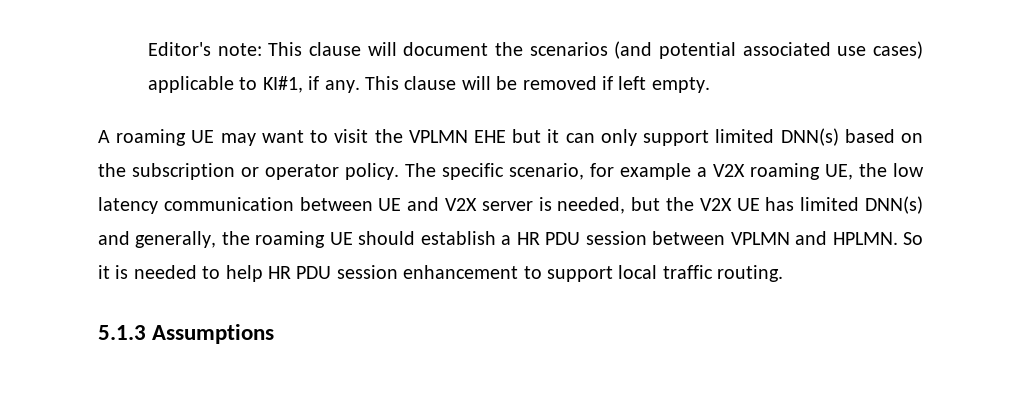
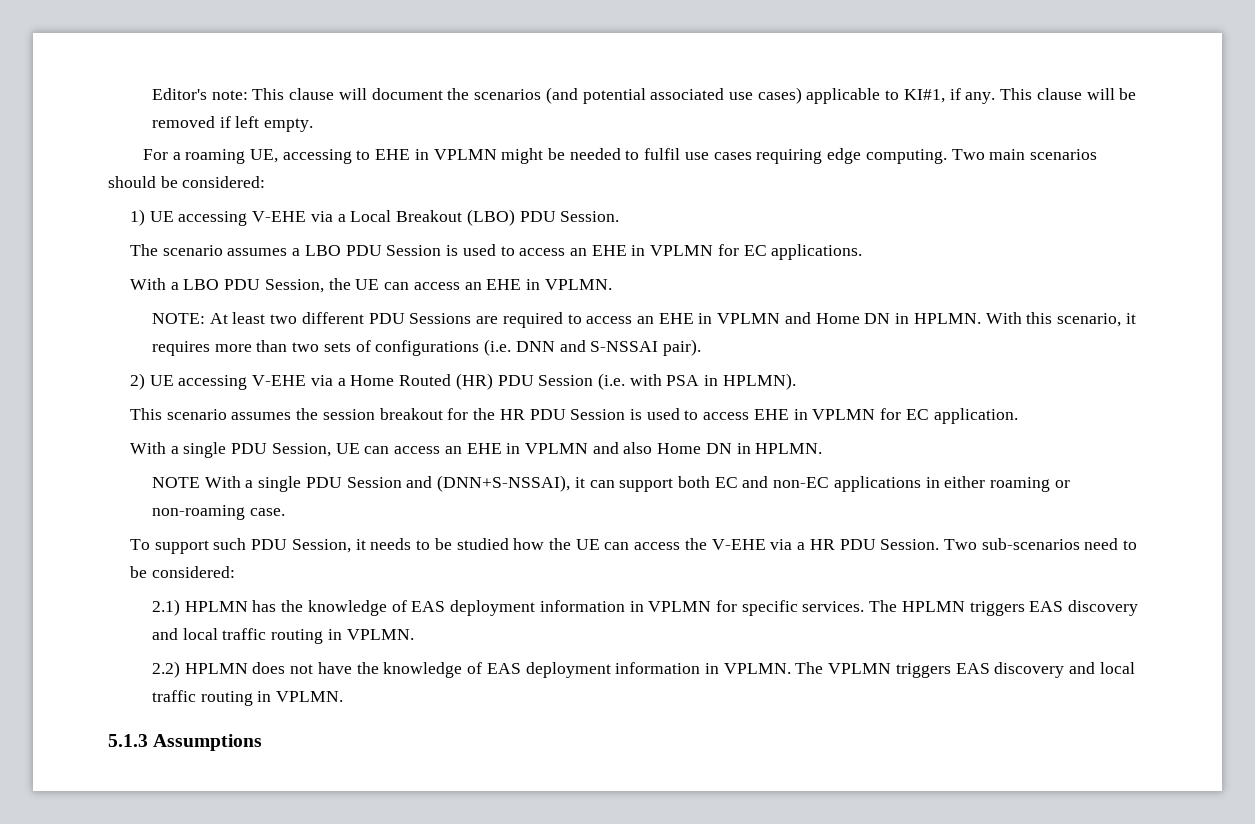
- A roaming UE may want to visit the VPLMN EHE but it can only support limited DNN(s) based on the subscription or operator policy. The specific scenario, for example a V2X roaming UE, the low latency communication between UE and V2X server is needed, but the V2X UE has limited DNN(s) and generally, the roaming UE should establish a HR PDU session between VPLMN and HPLMN. So it is needed to help HR PDU session enhancement to support local traffic routing.
+ For a roaming UE, accessing to EHE in VPLMN might be needed to fulfil use cases requiring edge computing. Two main scenarios should be considered:
+ 1) UE accessing V-EHE via a Local Breakout (LBO) PDU Session.
+ The scenario assumes a LBO PDU Session is used to access an EHE in VPLMN for EC applications.
+ With a LBO PDU Session, the UE can access an EHE in VPLMN.
+ NOTE: At least two different PDU Sessions are required to access an EHE in VPLMN and Home DN in HPLMN. With this scenario, it requires more than two sets of configurations (i.e. DNN and S-NSSAI pair).
+ 2) UE accessing V-EHE via a Home Routed (HR) PDU Session (i.e. with PSA in HPLMN).
+ This scenario assumes the session breakout for the HR PDU Session is used to access EHE in VPLMN for EC application.
+ With a single PDU Session, UE can access an EHE in VPLMN and also Home DN in HPLMN.
+ NOTE With a single PDU Session and (DNN+S-NSSAI), it can support both EC and non-EC applications in either roaming or non-roaming case.
+ To support such PDU Session, it needs to be studied how the UE can access the V-EHE via a HR PDU Session. Two sub-scenarios need to be considered:
+ 2.1) HPLMN has the knowledge of EAS deployment information in VPLMN for specific services. The HPLMN triggers EAS discovery and local traffic routing in VPLMN.
+ 2.2) HPLMN does not have the knowledge of EAS deployment information in VPLMN. The VPLMN triggers EAS discovery and local traffic routing in VPLMN.

